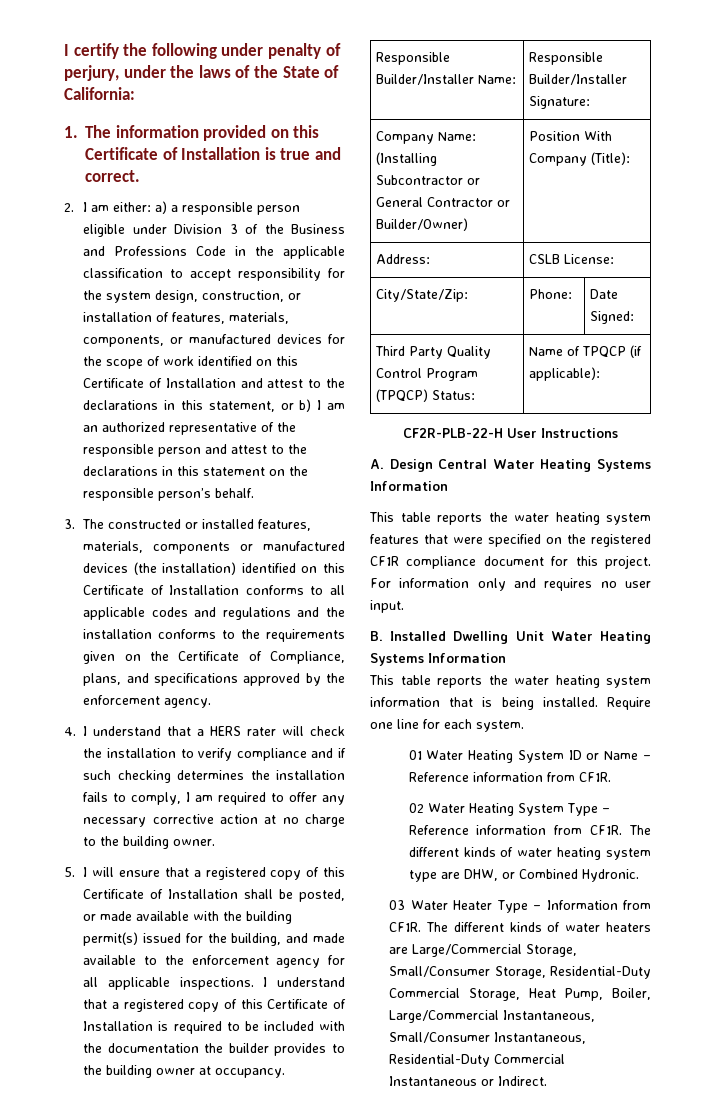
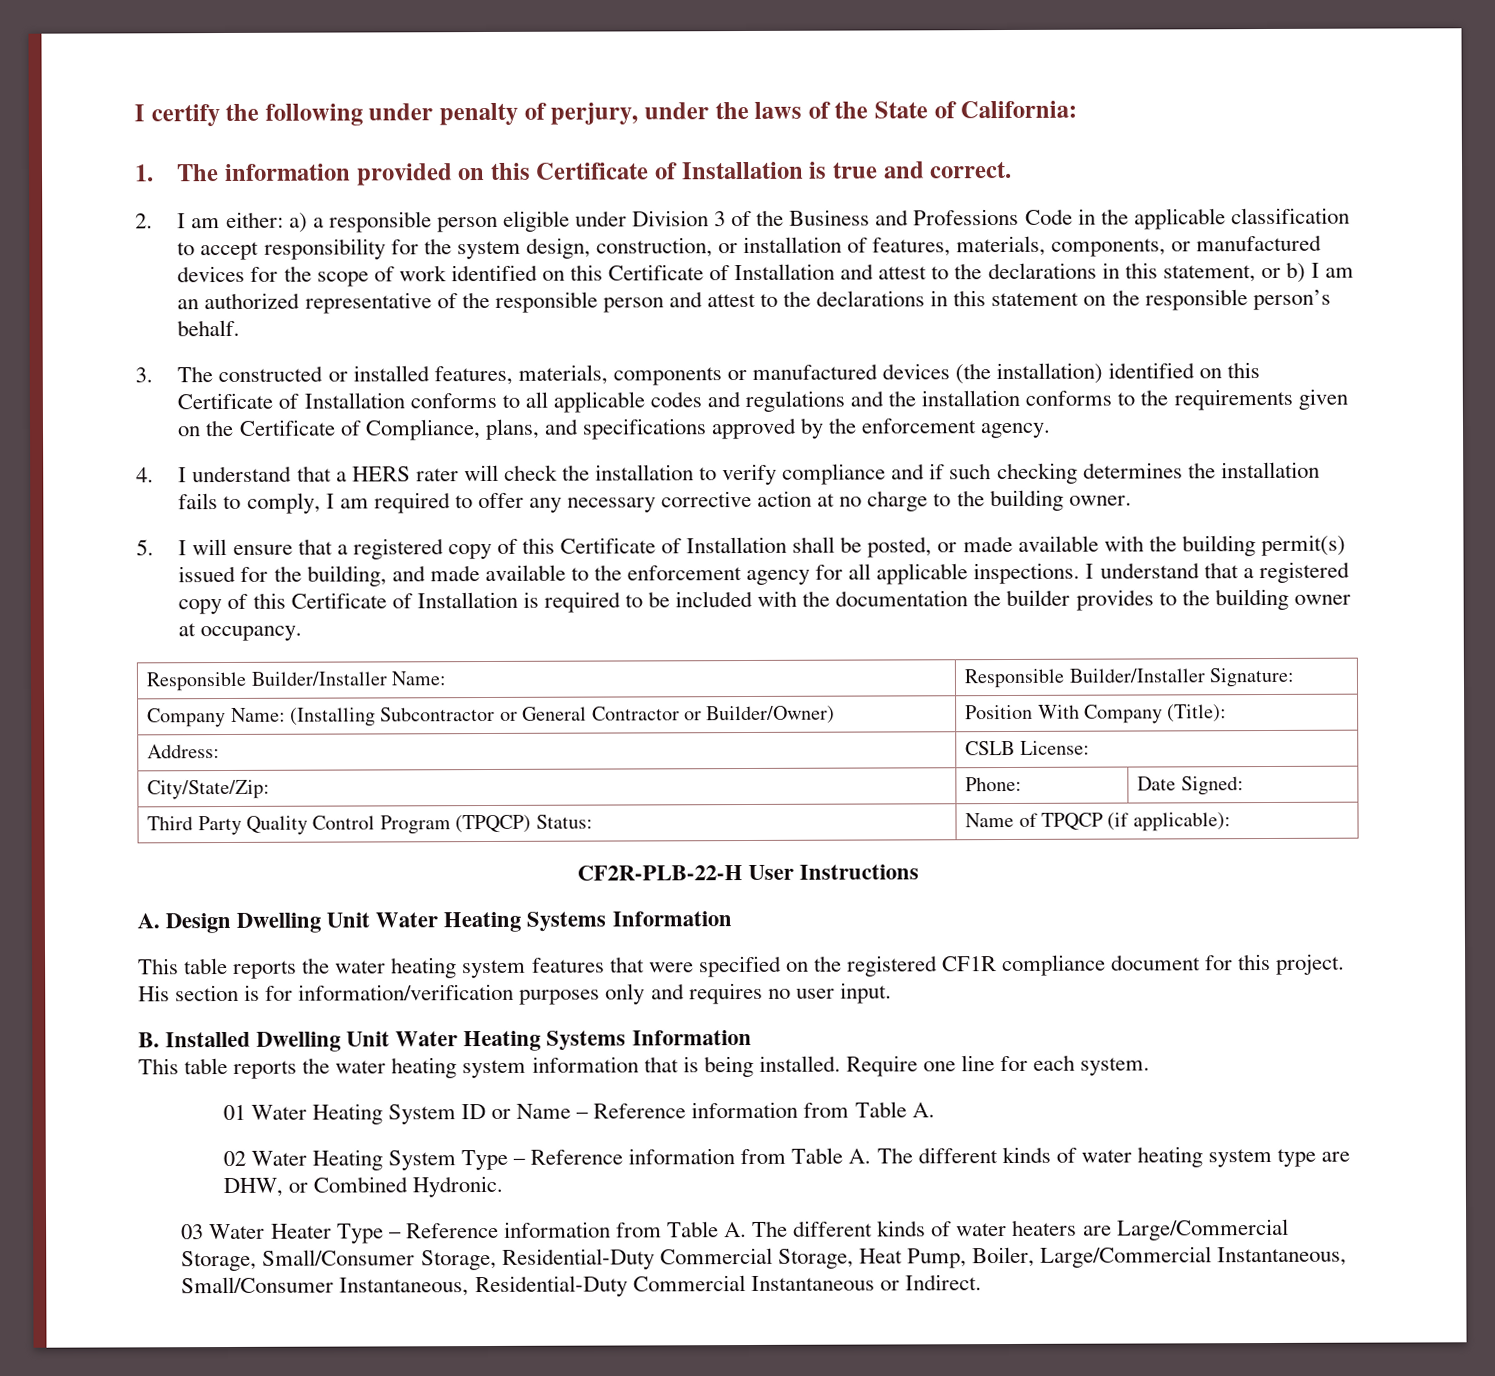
- A. Design Central Water Heating Systems Information
+ A. Design Dwelling Unit Water Heating Systems Information
- For information only and requires no user input.
+ His section is for information/verification purposes only and requires no user input.
- 01 Water Heating System ID or Name – Reference information from CF1R.
+ 01 Water Heating System ID or Name – Reference information from Table A.
- 02 Water Heating System Type – Reference information from CF1R. The different kinds of water heating system type are DHW, or Combined Hydronic.
+ 02 Water Heating System Type – Reference information from Table A. The different kinds of water heating system type are DHW, or Combined Hydronic.
- 03 Water Heater Type – Information from CF1R. The different kinds of water heaters are Large/Commercial Storage, Small/Consumer Storage, Residential-Duty Commercial Storage, Heat Pump, Boiler, Large/Commercial Instantaneous, Small/Consumer Instantaneous, Residential-Duty Commercial Instantaneous or Indirect.
+ 03 Water Heater Type – Reference information from Table A. The different kinds of water heaters are Large/Commercial Storage, Small/Consumer Storage, Residential-Duty Commercial Storage, Heat Pump, Boiler, Large/Commercial Instantaneous, Small/Consumer Instantaneous, Residential-Duty Commercial Instantaneous or Indirect.

